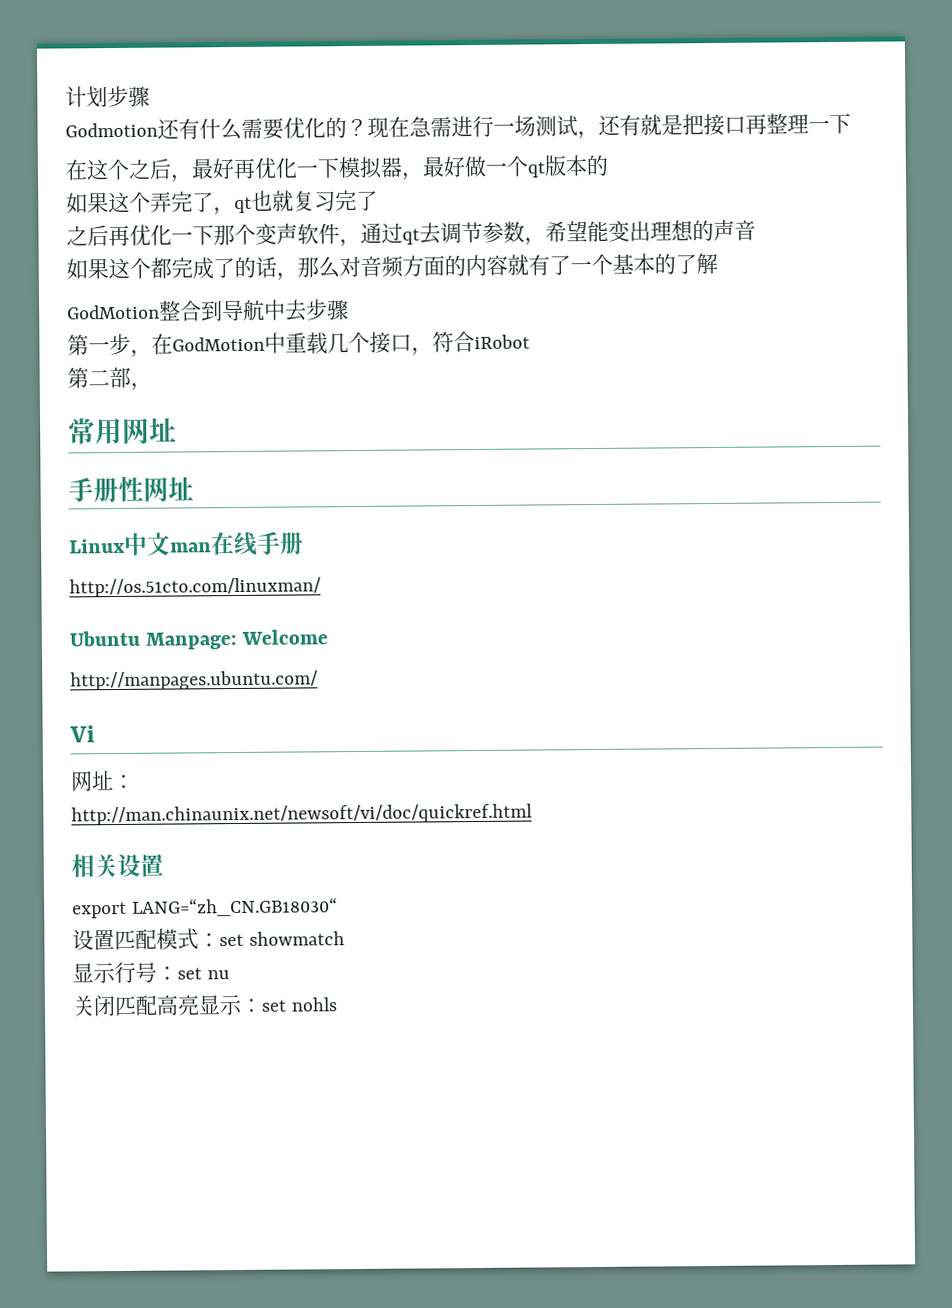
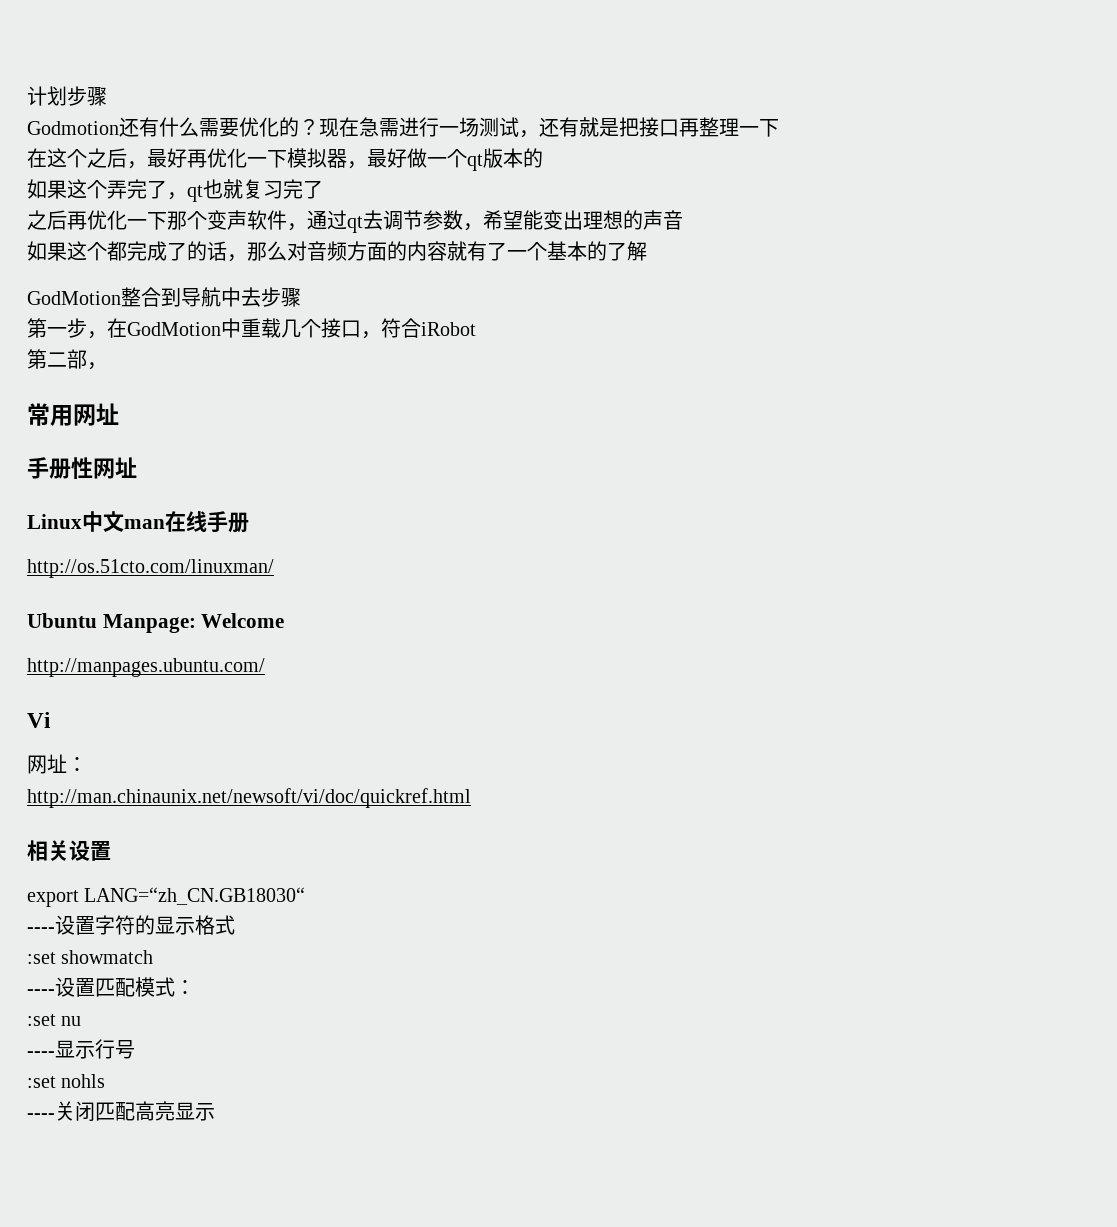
- 设置匹配模式：set showmatch
- 显示行号：set nu
- 关闭匹配高亮显示：set nohls
+ ----设置字符的显示格式
+ :set showmatch
+ ----设置匹配模式：
+ :set nu
+ ----显示行号
+ :set nohls
+ ----关闭匹配高亮显示

